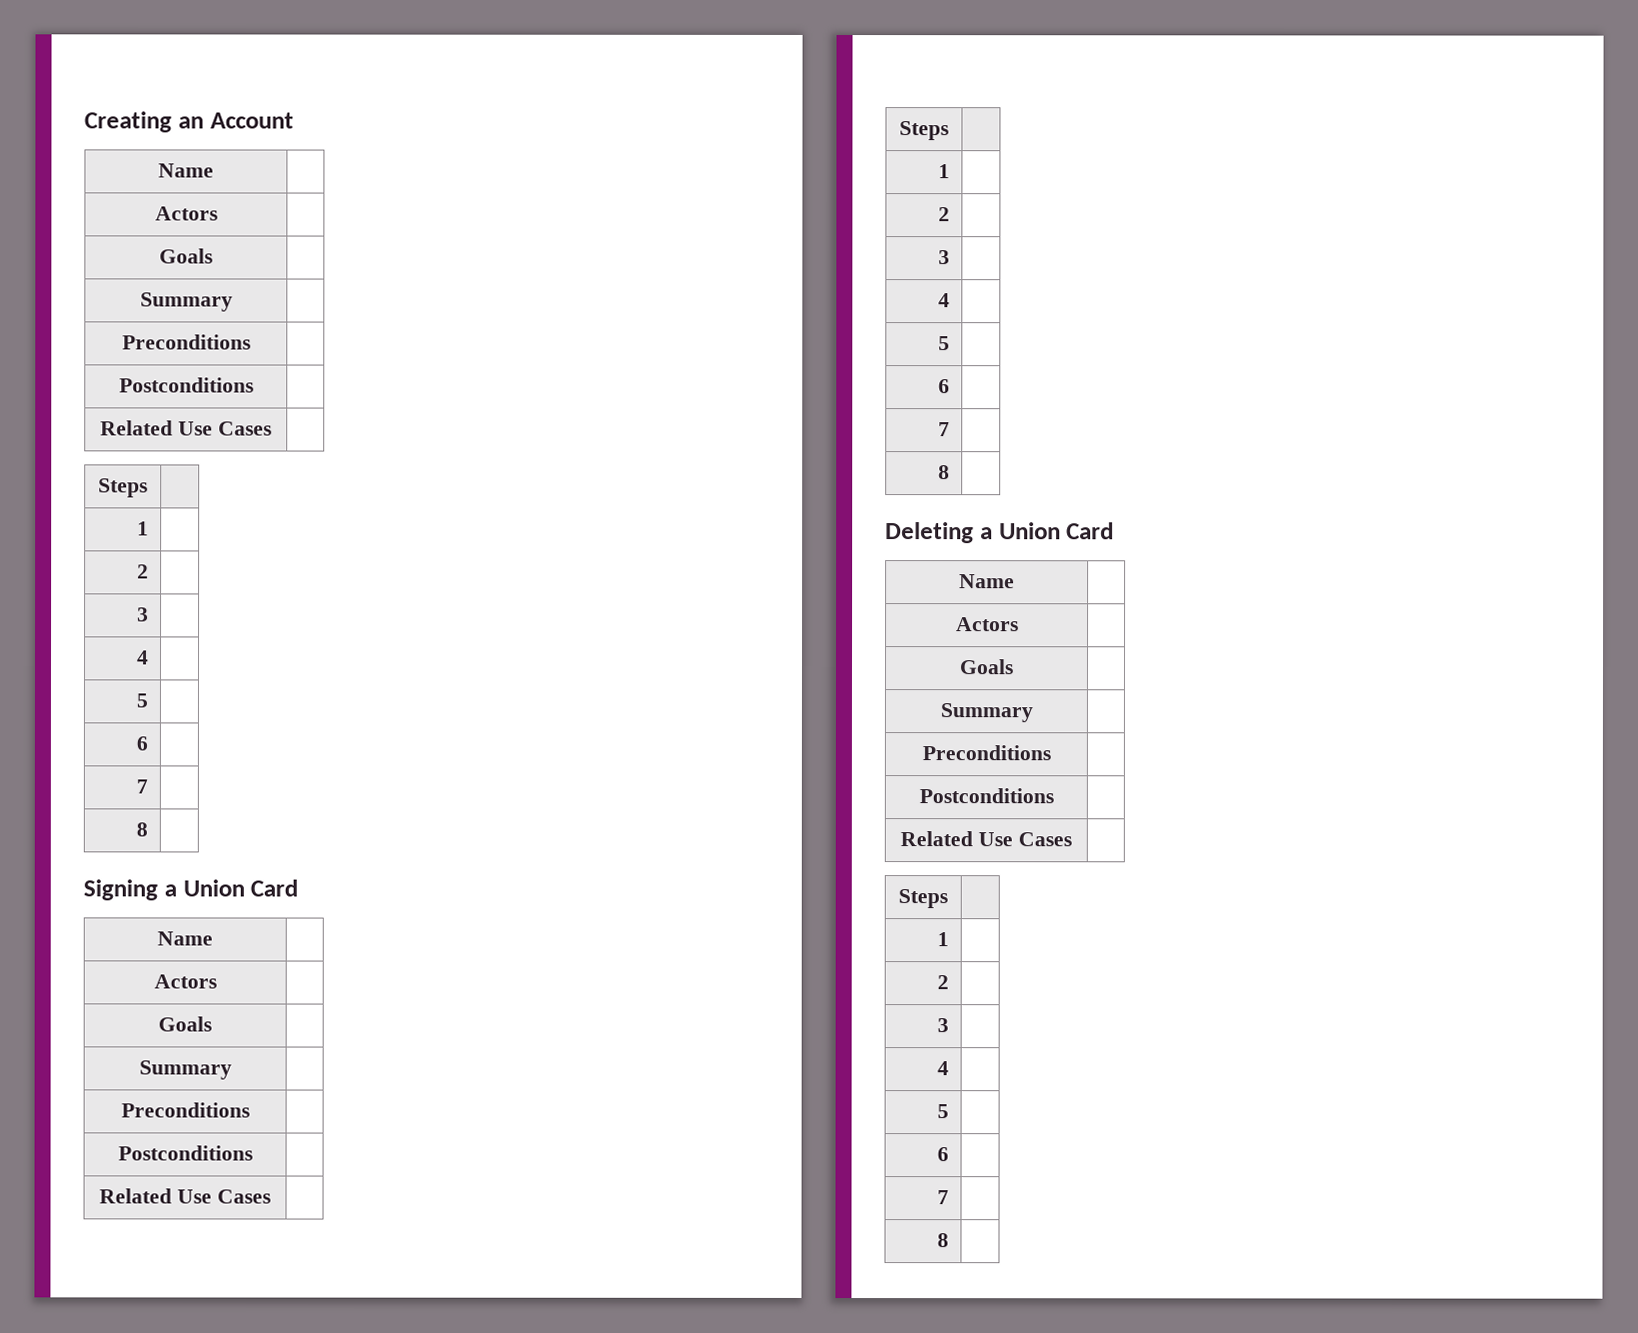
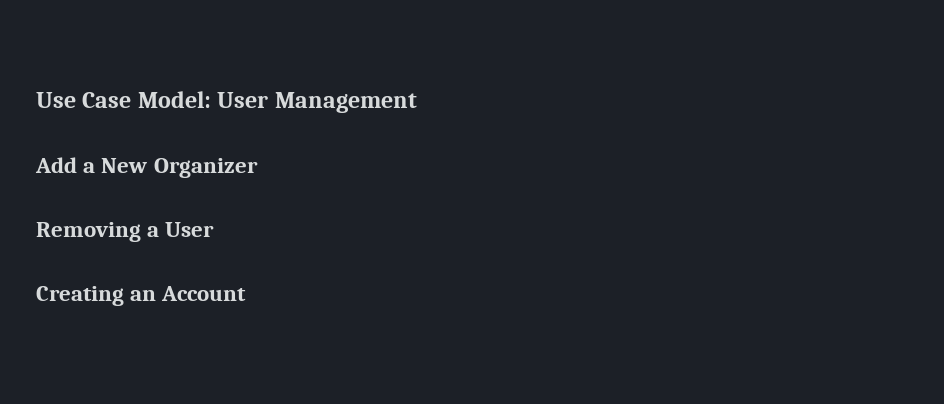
+ Use Case Model: User Management
+ Add a New Organizer
+ Removing a User
  Creating an Account
- Name |
- Actors |
- Goals |
- Summary |
- Preconditions |
- Postconditions |
- Related Use Cases |
- Steps |
- 1 |
- 2 |
- 3 |
- 4 |
- 5 |
- 6 |
- 7 |
- 8 |
- Signing a Union Card
- Name |
- Actors |
- Goals |
- Summary |
- Preconditions |
- Postconditions |
- Related Use Cases |
- Steps |
- 1 |
- 2 |
- 3 |
- 4 |
- 5 |
- 6 |
- 7 |
- 8 |
- Deleting a Union Card
- Name |
- Actors |
- Goals |
- Summary |
- Preconditions |
- Postconditions |
- Related Use Cases |
- Steps |
- 1 |
- 2 |
- 3 |
- 4 |
- 5 |
- 6 |
- 7 |
- 8 |

